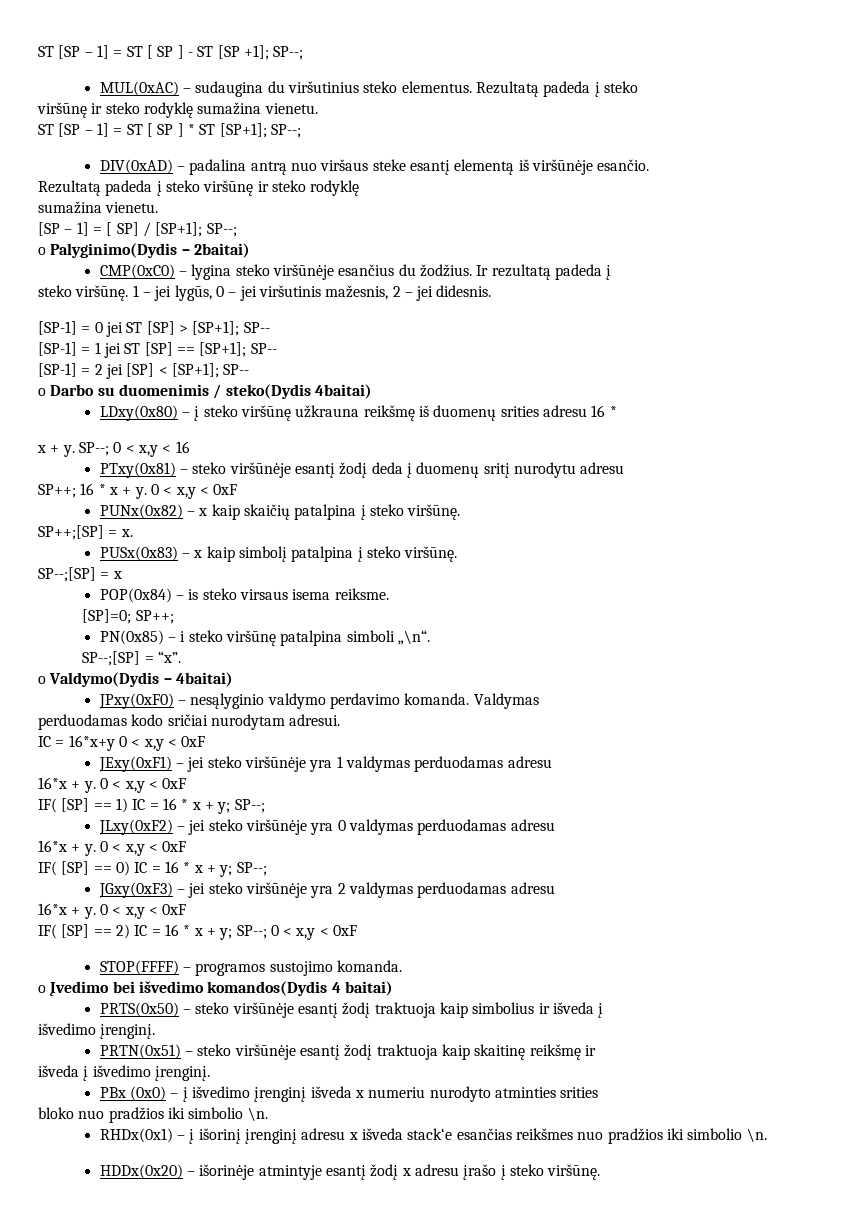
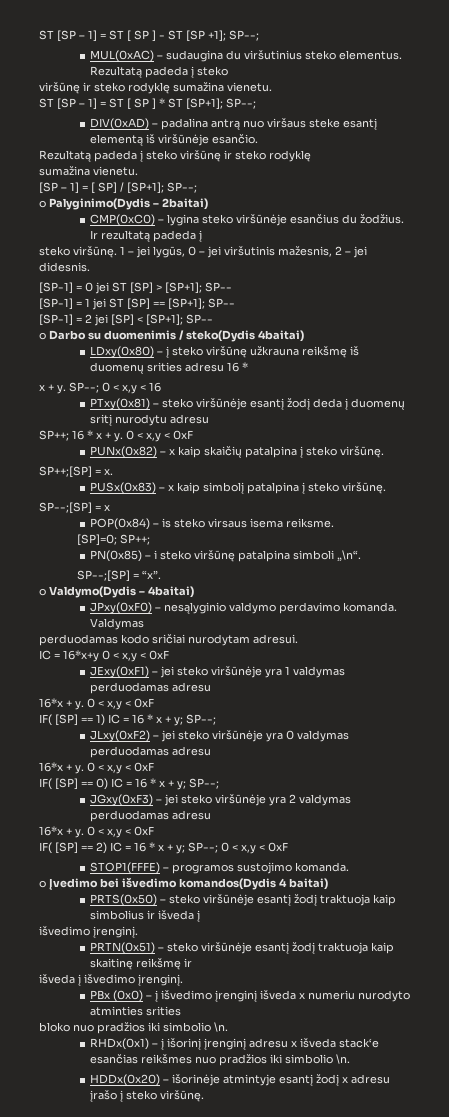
- STOP(FFFF) – programos sustojimo komanda.
+ STOP1(FFFE) – programos sustojimo komanda.

